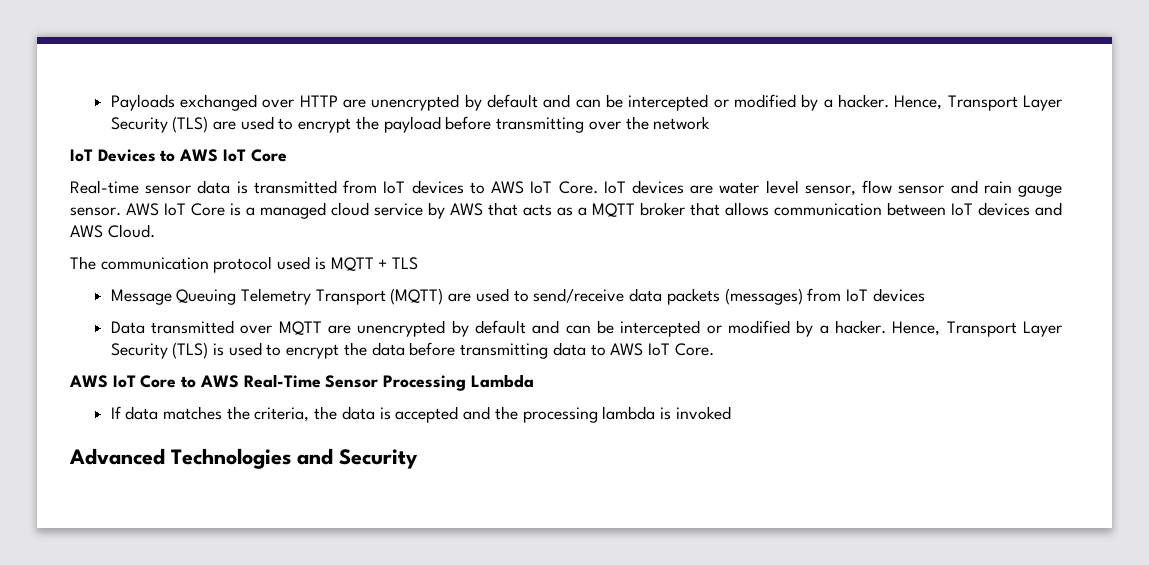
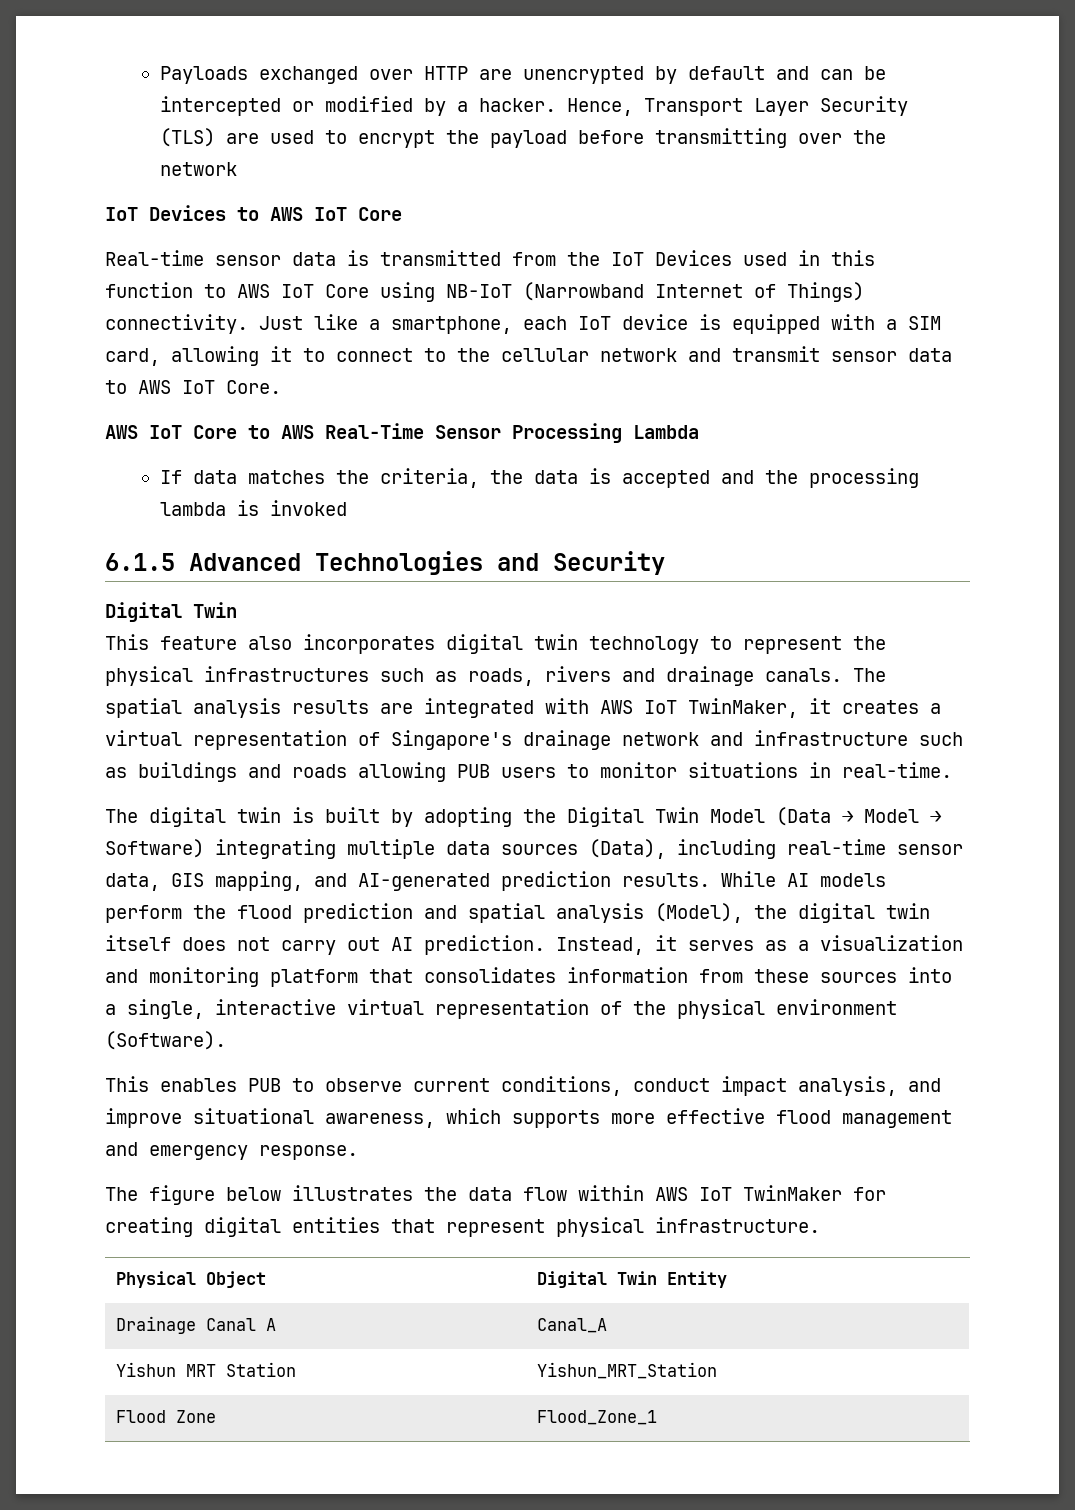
- Real-time sensor data is transmitted from IoT devices to AWS IoT Core. IoT devices are water level sensor, flow sensor and rain gauge sensor. AWS IoT Core is a managed cloud service by AWS that acts as a MQTT broker that allows communication between IoT devices and AWS Cloud.
- The communication protocol used is MQTT + TLS
- Message Queuing Telemetry Transport (MQTT) are used to send/receive data packets (messages) from IoT devices
- Data transmitted over MQTT are unencrypted by default and can be intercepted or modified by a hacker. Hence, Transport Layer Security (TLS) is used to encrypt the data before transmitting data to AWS IoT Core.
+ Real-time sensor data is transmitted from the IoT Devices used in this function to AWS IoT Core using NB-IoT (Narrowband Internet of Things) connectivity. Just like a smartphone, each IoT device is equipped with a SIM card, allowing it to connect to the cellular network and transmit sensor data to AWS IoT Core.
- Advanced Technologies and Security
+ 6.1.5 Advanced Technologies and Security
+ Digital Twin
+ This feature also incorporates digital twin technology to represent the physical infrastructures such as roads, rivers and drainage canals. The spatial analysis results are integrated with AWS IoT TwinMaker, it creates a virtual representation of Singapore's drainage network and infrastructure such as buildings and roads allowing PUB users to monitor situations in real-time.
+ The digital twin is built by adopting the Digital Twin Model (Data → Model → Software) integrating multiple data sources (Data), including real-time sensor data, GIS mapping, and AI-generated prediction results. While AI models perform the flood prediction and spatial analysis (Model), the digital twin itself does not carry out AI prediction. Instead, it serves as a visualization and monitoring platform that consolidates information from these sources into a single, interactive virtual representation of the physical environment (Software).
+ This enables PUB to observe current conditions, conduct impact analysis, and improve situational awareness, which supports more effective flood management and emergency response.
+ The figure below illustrates the data flow within AWS IoT TwinMaker for creating digital entities that represent physical infrastructure.
+ Physical Object | Digital Twin Entity
+ Drainage Canal A | Canal_A
+ Yishun MRT Station | Yishun_MRT_Station
+ Flood Zone | Flood_Zone_1

